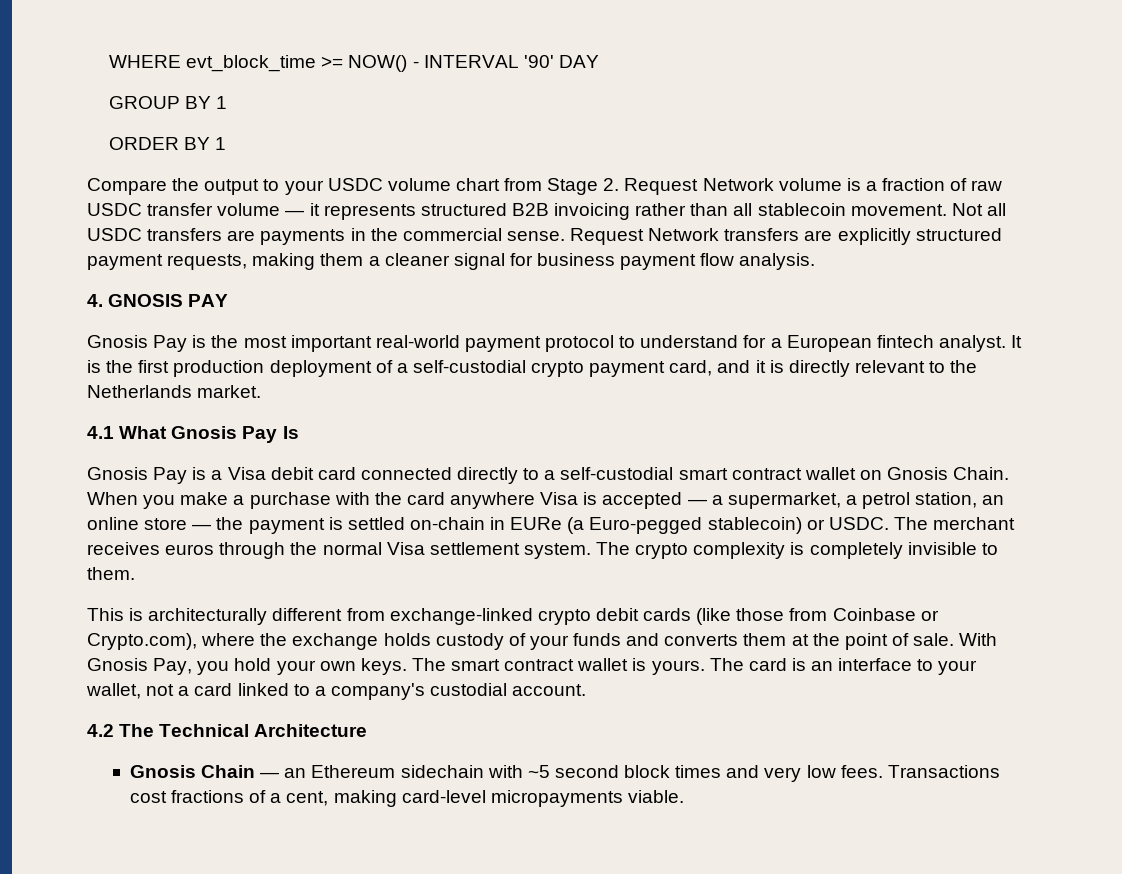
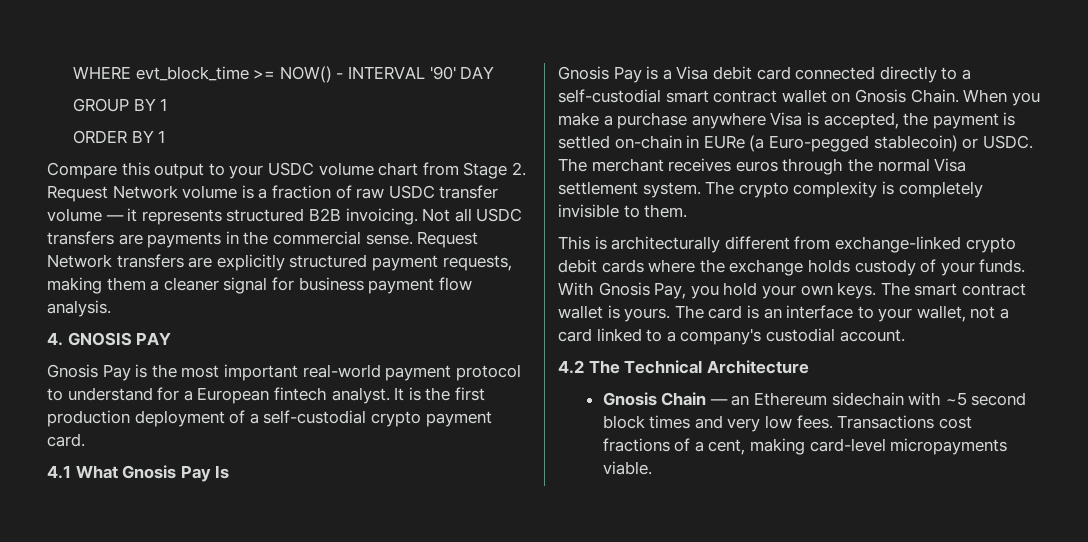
- Compare the output to your USDC volume chart from Stage 2. Request Network volume is a fraction of raw USDC transfer volume — it represents structured B2B invoicing rather than all stablecoin movement.
+ Compare this output to your USDC volume chart from Stage 2. Request Network volume is a fraction of raw USDC transfer volume — it represents structured B2B invoicing.
- It is the first production deployment of a self-custodial crypto payment card, and it is directly relevant to the Netherlands market.
+ It is the first production deployment of a self-custodial crypto payment card.
- When you make a purchase with the card anywhere Visa is accepted — a supermarket, a petrol station, an online store — the payment is settled on-chain in EURe (a Euro-pegged stablecoin) or USDC.
+ When you make a purchase anywhere Visa is accepted, the payment is settled on-chain in EURe (a Euro-pegged stablecoin) or USDC.
- This is architecturally different from exchange-linked crypto debit cards (like those from Coinbase or Crypto.com), where the exchange holds custody of your funds and converts them at the point of sale.
+ This is architecturally different from exchange-linked crypto debit cards where the exchange holds custody of your funds.

